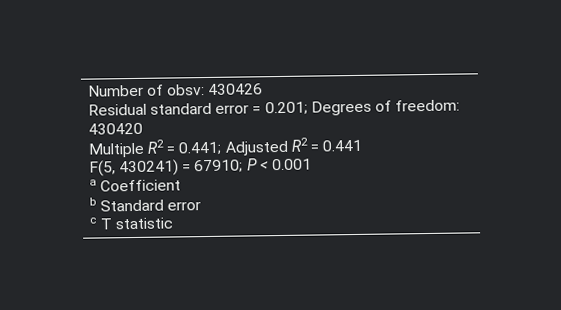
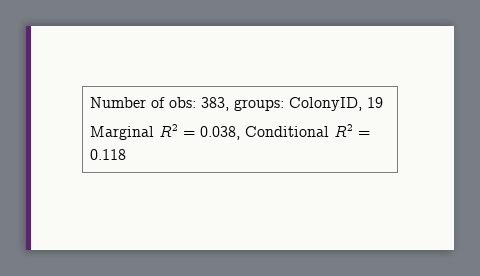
- Number of obsv: 430426
- Residual standard error = 0.201; Degrees of freedom: 430420
- Multiple R2 = 0.441; Adjusted R2 = 0.441
- F(5, 430241) = 67910; P < 0.001
- a Coefficient
- b Standard error
- c T statistic
+ Number of obs: 383, groups: ColonyID, 19
+ Marginal R2 = 0.038, Conditional R2 = 0.118

